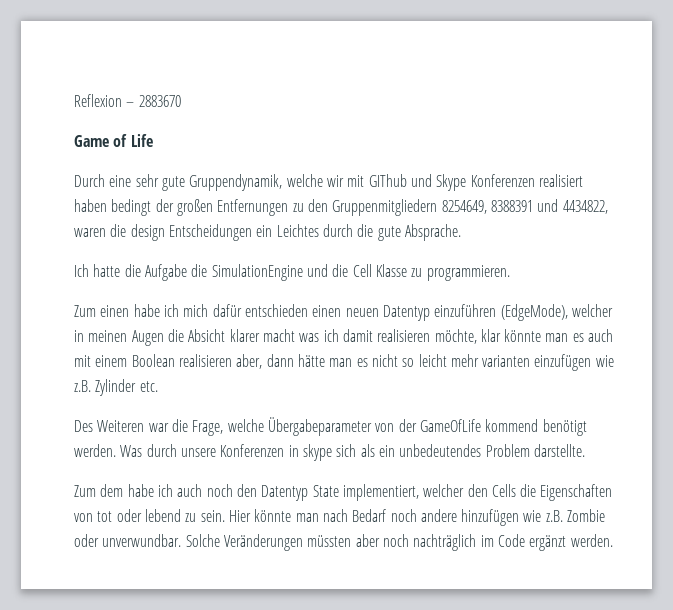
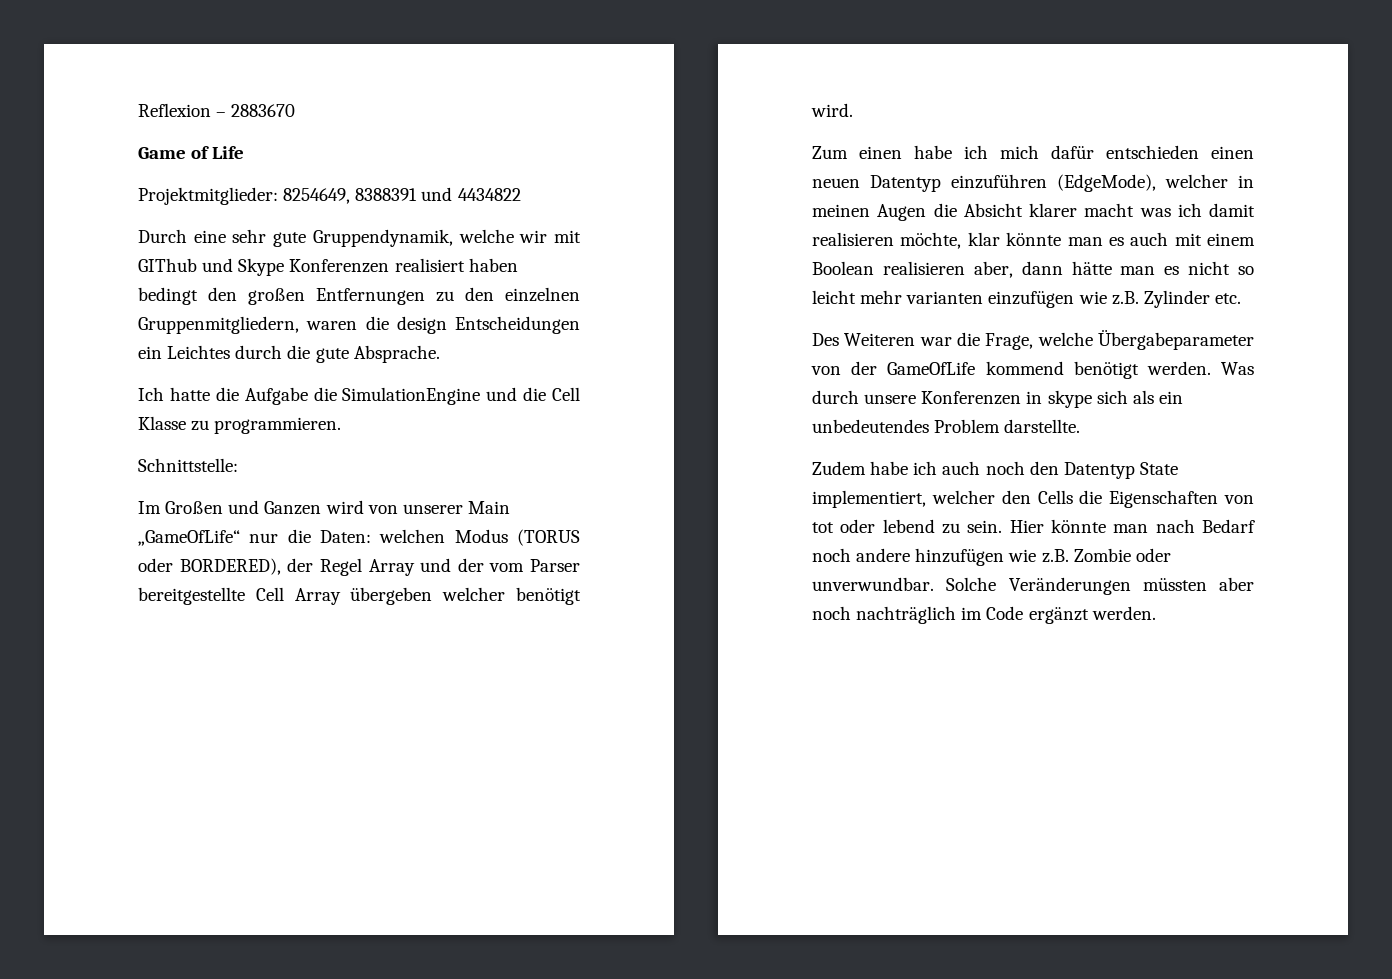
+ Projektmitglieder: 8254649, 8388391 und 4434822
- Durch eine sehr gute Gruppendynamik, welche wir mit GIThub und Skype Konferenzen realisiert haben bedingt der großen Entfernungen zu den Gruppenmitgliedern 8254649, 8388391 und 4434822, waren die design Entscheidungen ein Leichtes durch die gute Absprache.
+ Durch eine sehr gute Gruppendynamik, welche wir mit GIThub und Skype Konferenzen realisiert haben bedingt den großen Entfernungen zu den einzelnen Gruppenmitgliedern, waren die design Entscheidungen ein Leichtes durch die gute Absprache.
+ Schnittstelle:
+ Im Großen und Ganzen wird von unserer Main „GameOfLife“ nur die Daten: welchen Modus (TORUS oder BORDERED), der Regel Array und der vom Parser bereitgestellte Cell Array übergeben welcher benötigt wird.
- Zum dem habe ich auch noch den Datentyp State implementiert, welcher den Cells die Eigenschaften von tot oder lebend zu sein.
+ Zudem habe ich auch noch den Datentyp State implementiert, welcher den Cells die Eigenschaften von tot oder lebend zu sein.

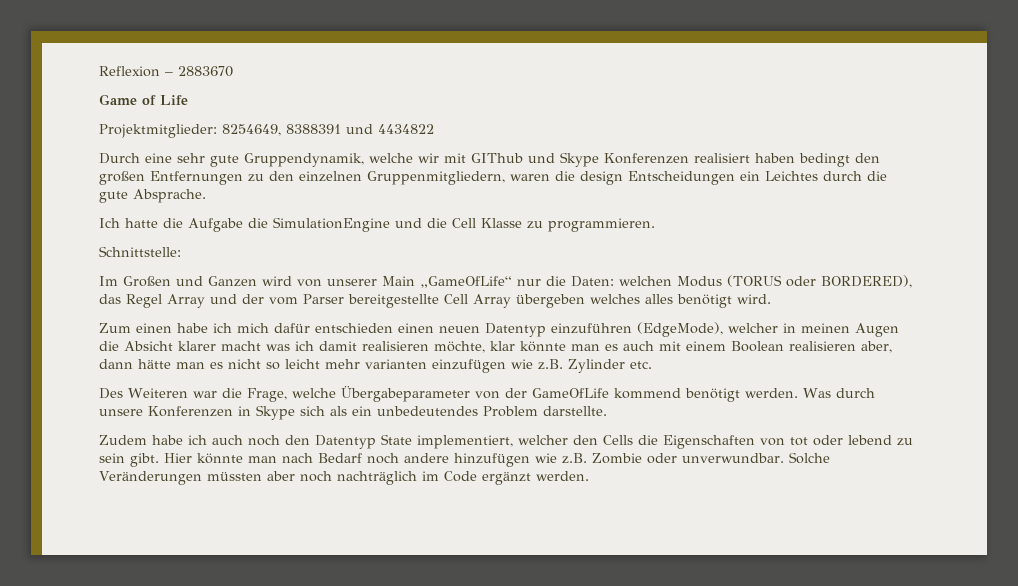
- Im Großen und Ganzen wird von unserer Main „GameOfLife“ nur die Daten: welchen Modus (TORUS oder BORDERED), der Regel Array und der vom Parser bereitgestellte Cell Array übergeben welcher benötigt wird.
+ Im Großen und Ganzen wird von unserer Main „GameOfLife“ nur die Daten: welchen Modus (TORUS oder BORDERED), das Regel Array und der vom Parser bereitgestellte Cell Array übergeben welches alles benötigt wird.
- Was durch unsere Konferenzen in skype sich als ein unbedeutendes Problem darstellte.
+ Was durch unsere Konferenzen in Skype sich als ein unbedeutendes Problem darstellte.
- Zudem habe ich auch noch den Datentyp State implementiert, welcher den Cells die Eigenschaften von tot oder lebend zu sein.
+ Zudem habe ich auch noch den Datentyp State implementiert, welcher den Cells die Eigenschaften von tot oder lebend zu sein gibt.

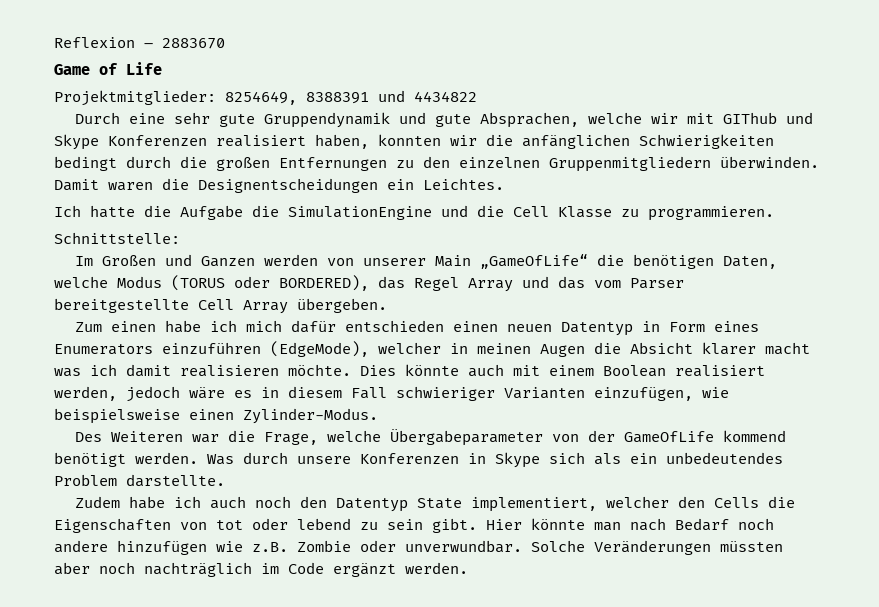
- Durch eine sehr gute Gruppendynamik, welche wir mit GIThub und Skype Konferenzen realisiert haben bedingt den großen Entfernungen zu den einzelnen Gruppenmitgliedern, waren die design Entscheidungen ein Leichtes durch die gute Absprache.
+ Durch eine sehr gute Gruppendynamik und gute Absprachen, welche wir mit GIThub und Skype Konferenzen realisiert haben, konnten wir die anfänglichen Schwierigkeiten bedingt durch die großen Entfernungen zu den einzelnen Gruppenmitgliedern überwinden. Damit waren die Designentscheidungen ein Leichtes.
- Im Großen und Ganzen wird von unserer Main „GameOfLife“ nur die Daten: welchen Modus (TORUS oder BORDERED), das Regel Array und der vom Parser bereitgestellte Cell Array übergeben welches alles benötigt wird.
+ Im Großen und Ganzen werden von unserer Main „GameOfLife“ die benötigen Daten, welche Modus (TORUS oder BORDERED), das Regel Array und das vom Parser bereitgestellte Cell Array übergeben.
- Zum einen habe ich mich dafür entschieden einen neuen Datentyp einzuführen (EdgeMode), welcher in meinen Augen die Absicht klarer macht was ich damit realisieren möchte, klar könnte man es auch mit einem Boolean realisieren aber, dann hätte man es nicht so leicht mehr varianten einzufügen wie z.B. Zylinder etc.
+ Zum einen habe ich mich dafür entschieden einen neuen Datentyp in Form eines Enumerators einzuführen (EdgeMode), welcher in meinen Augen die Absicht klarer macht was ich damit realisieren möchte. Dies könnte auch mit einem Boolean realisiert werden, jedoch wäre es in diesem Fall schwieriger Varianten einzufügen, wie beispielsweise einen Zylinder-Modus.

